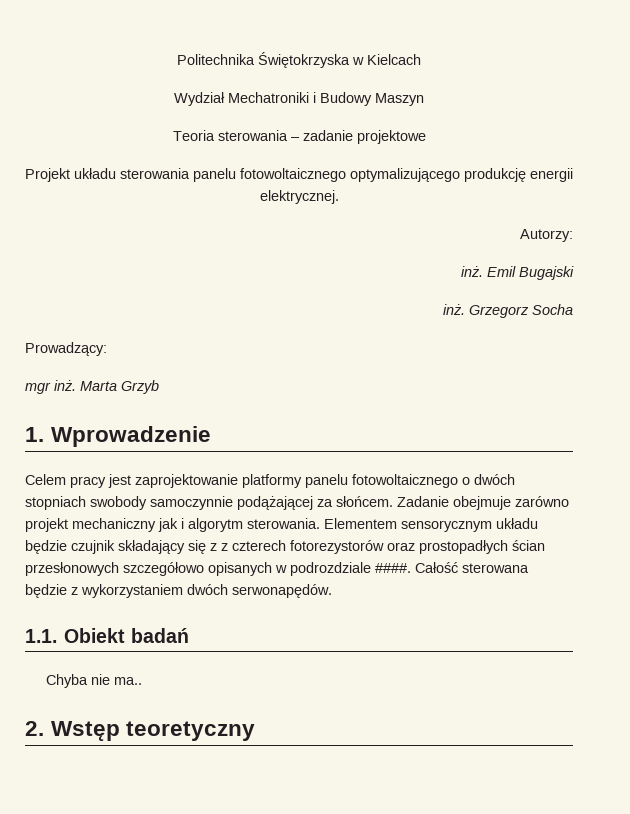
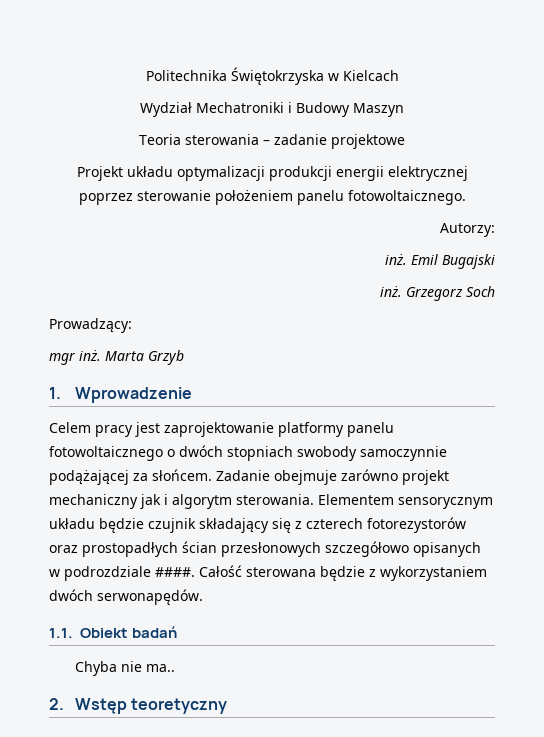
- Projekt układu sterowania panelu fotowoltaicznego optymalizującego produkcję energii elektrycznej.
+ Projekt układu optymalizacji produkcji energii elektrycznej poprzez sterowanie położeniem panelu fotowoltaicznego.
- Grzegorz Socha
+ Grzegorz Soch
- Elementem sensorycznym układu będzie czujnik składający się z z czterech fotorezystorów oraz prostopadłych ścian przesłonowych szczegółowo opisanych w podrozdziale ####.
+ Elementem sensorycznym układu będzie czujnik składający się z czterech fotorezystorów oraz prostopadłych ścian przesłonowych szczegółowo opisanych w podrozdziale ####.

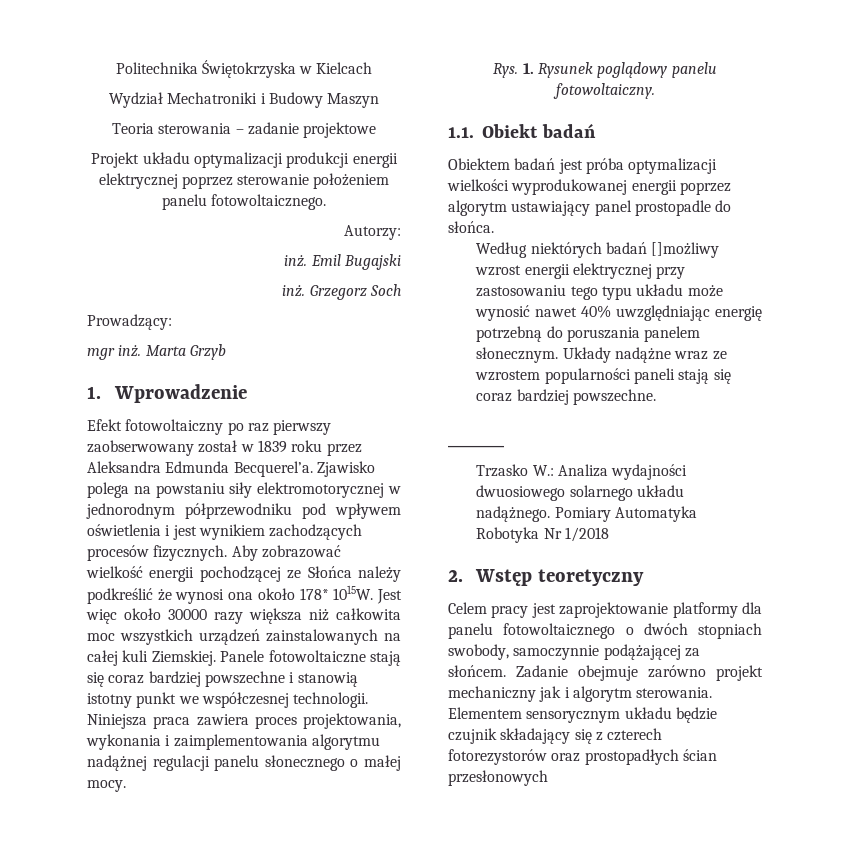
+ Efekt fotowoltaiczny po raz pierwszy zaobserwowany został w 1839 roku przez Aleksandra Edmunda Becquerel’a. Zjawisko polega na powstaniu siły elektromotorycznej w jednorodnym półprzewodniku pod wpływem oświetlenia i jest wynikiem zachodzących procesów fizycznych. Aby zobrazować wielkość energii pochodzącej ze Słońca należy podkreślić że wynosi ona około 178* 1015W. Jest więc około 30000 razy większa niż całkowita moc wszystkich urządzeń zainstalowanych na całej kuli Ziemskiej. Panele fotowoltaiczne stają się coraz bardziej powszechne i stanowią istotny punkt we współczesnej technologii. Niniejsza praca zawiera proces projektowania, wykonania i zaimplementowania algorytmu nadążnej regulacji panelu słonecznego o małej mocy.
+ Rys. 1. Rysunek poglądowy panelu fotowoltaiczny.
+ 1.1. Obiekt badań
+ Obiektem badań jest próba optymalizacji wielkości wyprodukowanej energii poprzez algorytm ustawiający panel prostopadle do słońca.
+ Według niektórych badań []możliwy wzrost energii elektrycznej przy zastosowaniu tego typu układu może wynosić nawet 40% uwzględniając energię potrzebną do poruszania panelem słonecznym. Układy nadążne wraz ze wzrostem popularności paneli stają się coraz bardziej powszechne.
+ ____
+ Trzasko W.: Analiza wydajności dwuosiowego solarnego układu nadążnego. Pomiary Automatyka Robotyka Nr 1/2018
+ 2. Wstęp teoretyczny
- Celem pracy jest zaprojektowanie platformy panelu fotowoltaicznego o dwóch stopniach swobody samoczynnie podążającej za słońcem.
+ Celem pracy jest zaprojektowanie platformy dla panelu fotowoltaicznego o dwóch stopniach swobody, samoczynnie podążającej za słońcem.
- Elementem sensorycznym układu będzie czujnik składający się z czterech fotorezystorów oraz prostopadłych ścian przesłonowych szczegółowo opisanych w podrozdziale ####. Całość sterowana będzie z wykorzystaniem dwóch serwonapędów.
- 1.1. Obiekt badań
- Chyba nie ma..
- 2. Wstęp teoretyczny
+ Elementem sensorycznym układu będzie czujnik składający się z czterech fotorezystorów oraz prostopadłych ścian przesłonowych

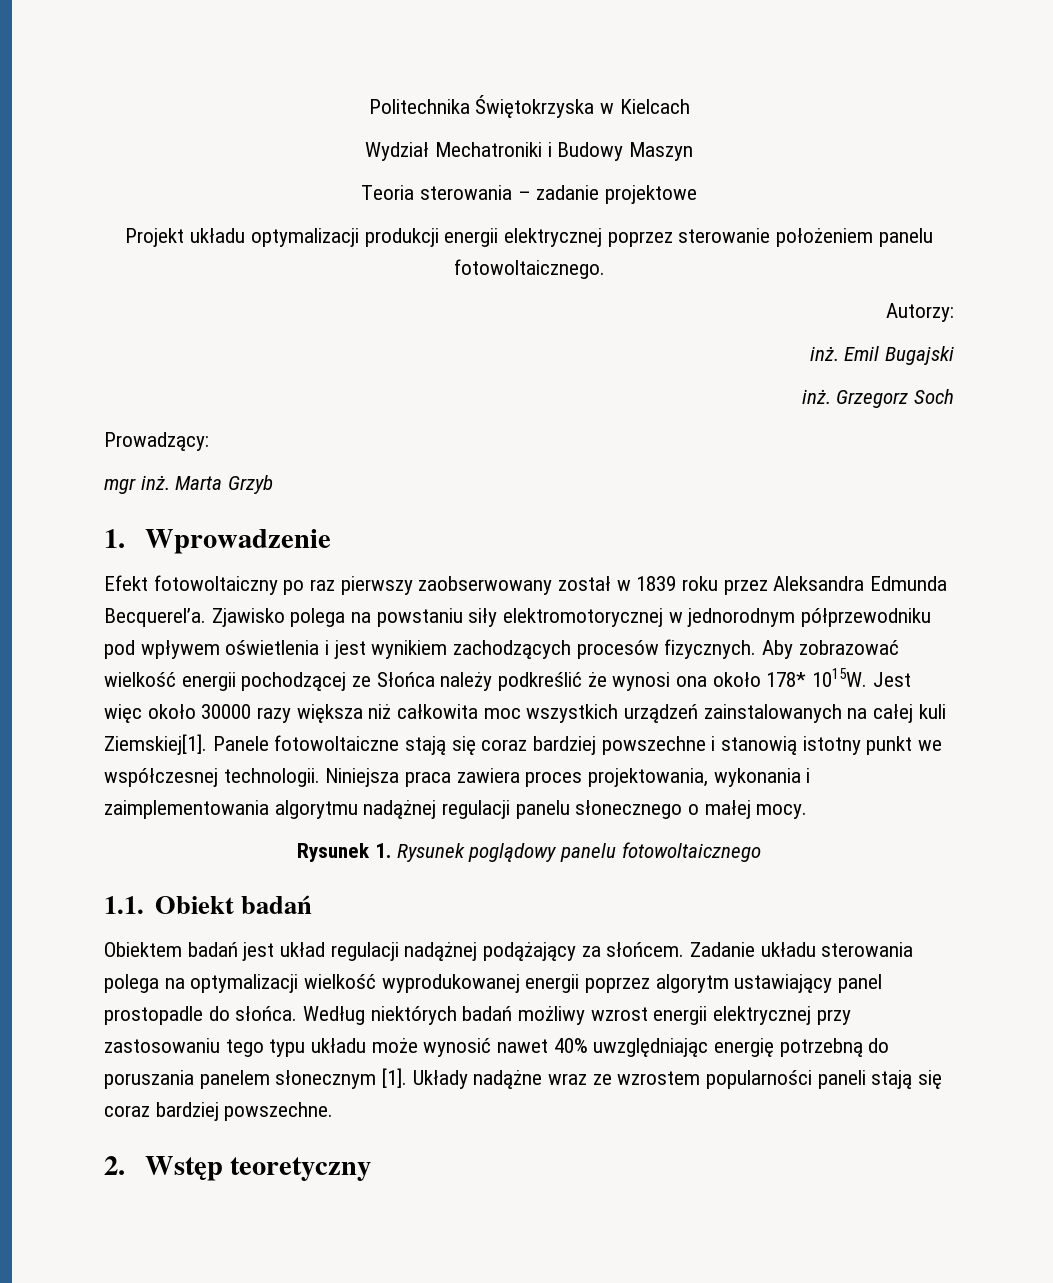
- Jest więc około 30000 razy większa niż całkowita moc wszystkich urządzeń zainstalowanych na całej kuli Ziemskiej.
+ Jest więc około 30000 razy większa niż całkowita moc wszystkich urządzeń zainstalowanych na całej kuli Ziemskiej[1].
- Rys. 1. Rysunek poglądowy panelu fotowoltaiczny.
+ Rysunek 1. Rysunek poglądowy panelu fotowoltaicznego
- Obiektem badań jest próba optymalizacji wielkości wyprodukowanej energii poprzez algorytm ustawiający panel prostopadle do słońca.
- Według niektórych badań []możliwy wzrost energii elektrycznej przy zastosowaniu tego typu układu może wynosić nawet 40% uwzględniając energię potrzebną do poruszania panelem słonecznym.
+ Obiektem badań jest układ regulacji nadążnej podążający za słońcem. Zadanie układu sterowania polega na optymalizacji wielkość wyprodukowanej energii poprzez algorytm ustawiający panel prostopadle do słońca. Według niektórych badań możliwy wzrost energii elektrycznej przy zastosowaniu tego typu układu może wynosić nawet 40% uwzględniając energię potrzebną do poruszania panelem słonecznym [1].
- ____
- Trzasko W.: Analiza wydajności dwuosiowego solarnego układu nadążnego. Pomiary Automatyka Robotyka Nr 1/2018
  2. Wstęp teoretyczny
- Celem pracy jest zaprojektowanie platformy dla panelu fotowoltaicznego o dwóch stopniach swobody, samoczynnie podążającej za słońcem. Zadanie obejmuje zarówno projekt mechaniczny jak i algorytm sterowania. Elementem sensorycznym układu będzie czujnik składający się z czterech fotorezystorów oraz prostopadłych ścian przesłonowych

